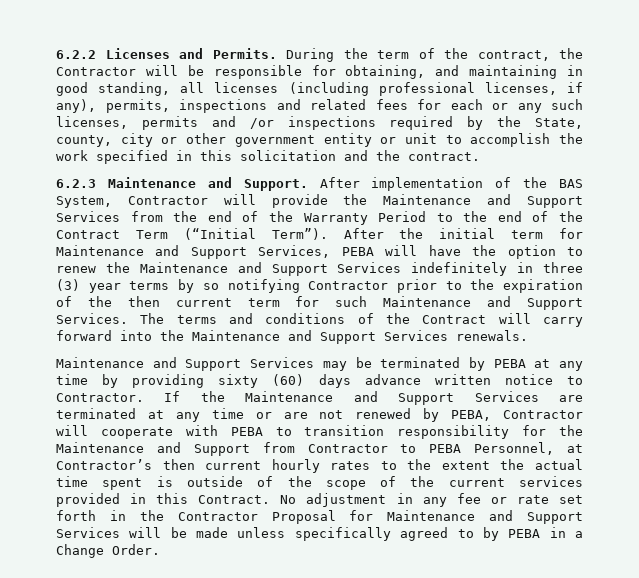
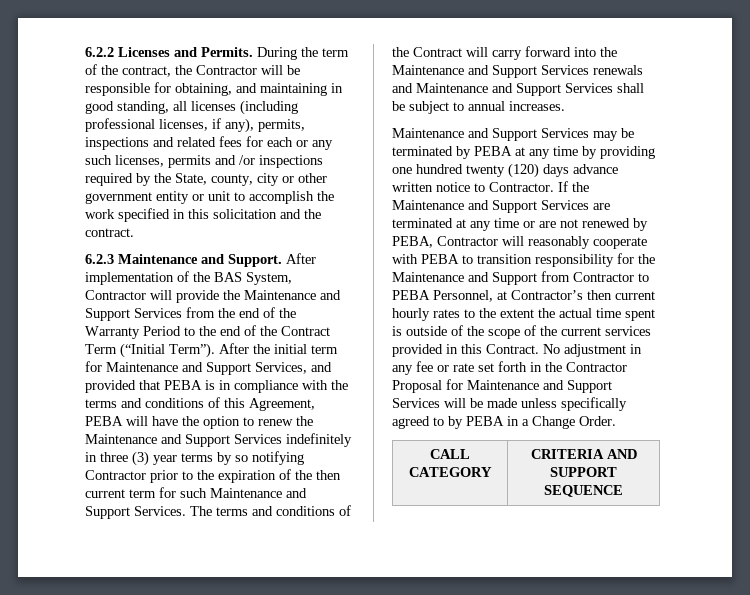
- After the initial term for Maintenance and Support Services, PEBA will have the option to renew the Maintenance and Support Services indefinitely in three (3) year terms by so notifying Contractor prior to the expiration of the then current term for such Maintenance and Support Services.
+ After the initial term for Maintenance and Support Services, and provided that PEBA is in compliance with the terms and conditions of this Agreement, PEBA will have the option to renew the Maintenance and Support Services indefinitely in three (3) year terms by so notifying Contractor prior to the expiration of the then current term for such Maintenance and Support Services.
- The terms and conditions of the Contract will carry forward into the Maintenance and Support Services renewals.
+ The terms and conditions of the Contract will carry forward into the Maintenance and Support Services renewals and Maintenance and Support Services shall be subject to annual increases.
- Maintenance and Support Services may be terminated by PEBA at any time by providing sixty (60) days advance written notice to Contractor.
+ Maintenance and Support Services may be terminated by PEBA at any time by providing one hundred twenty (120) days advance written notice to Contractor.
- If the Maintenance and Support Services are terminated at any time or are not renewed by PEBA, Contractor will cooperate with PEBA to transition responsibility for the Maintenance and Support from Contractor to PEBA Personnel, at Contractor’s then current hourly rates to the extent the actual time spent is outside of the scope of the current services provided in this Contract.
+ If the Maintenance and Support Services are terminated at any time or are not renewed by PEBA, Contractor will reasonably cooperate with PEBA to transition responsibility for the Maintenance and Support from Contractor to PEBA Personnel, at Contractor’s then current hourly rates to the extent the actual time spent is outside of the scope of the current services provided in this Contract.
+ CALL CATEGORY | CRITERIA AND SUPPORT SEQUENCE

